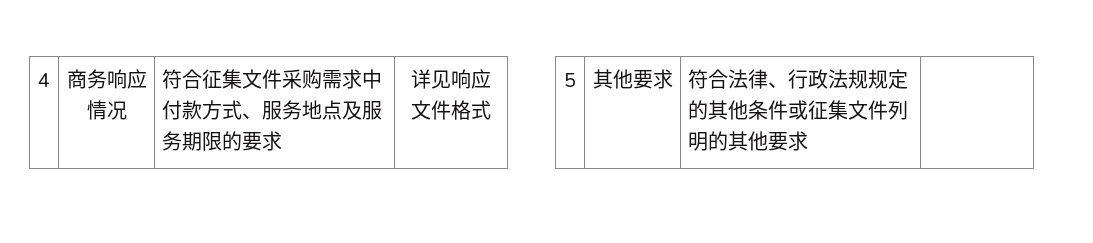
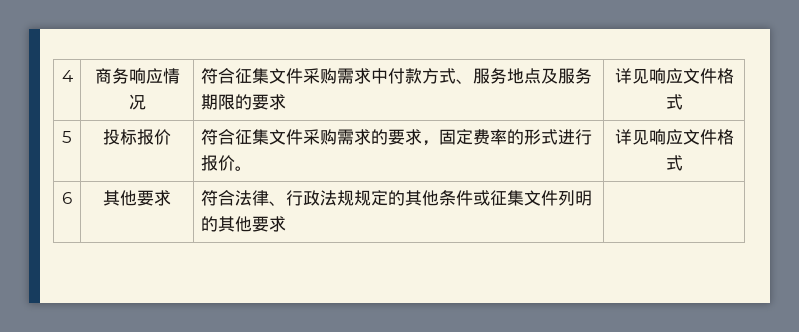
- 5 | 其他要求 | 符合法律、行政法规规定的其他条件或征集文件列明的其他要求 |
+ 5 | 投标报价 | 符合征集文件采购需求的要求，固定费率的形式进行报价。 | 详见响应文件格式
+ 6 | 其他要求 | 符合法律、行政法规规定的其他条件或征集文件列明的其他要求 |

